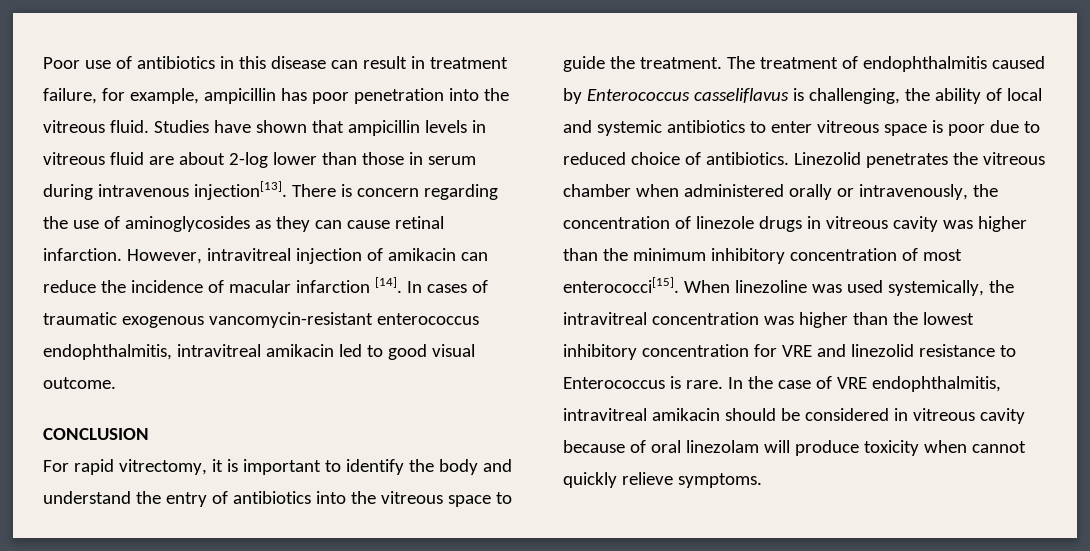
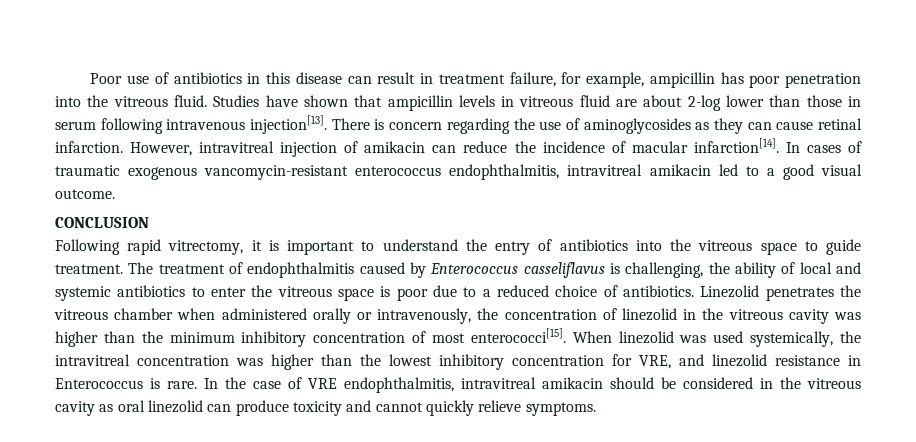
- Studies have shown that ampicillin levels in vitreous fluid are about 2-log lower than those in serum during intravenous injection[13].
+ Studies have shown that ampicillin levels in vitreous fluid are about 2-log lower than those in serum following intravenous injection[13].
- However, intravitreal injection of amikacin can reduce the incidence of macular infarction [14].
+ However, intravitreal injection of amikacin can reduce the incidence of macular infarction[14].
- In cases of traumatic exogenous vancomycin-resistant enterococcus endophthalmitis, intravitreal amikacin led to good visual outcome.
+ In cases of traumatic exogenous vancomycin-resistant enterococcus endophthalmitis, intravitreal amikacin led to a good visual outcome.
- For rapid vitrectomy, it is important to identify the body and understand the entry of antibiotics into the vitreous space to guide the treatment.
+ Following rapid vitrectomy, it is important to understand the entry of antibiotics into the vitreous space to guide treatment.
- The treatment of endophthalmitis caused by Enterococcus casseliflavus is challenging, the ability of local and systemic antibiotics to enter vitreous space is poor due to reduced choice of antibiotics.
+ The treatment of endophthalmitis caused by Enterococcus casseliflavus is challenging, the ability of local and systemic antibiotics to enter the vitreous space is poor due to a reduced choice of antibiotics.
- Linezolid penetrates the vitreous chamber when administered orally or intravenously, the concentration of linezole drugs in vitreous cavity was higher than the minimum inhibitory concentration of most enterococci[15].
+ Linezolid penetrates the vitreous chamber when administered orally or intravenously, the concentration of linezolid in the vitreous cavity was higher than the minimum inhibitory concentration of most enterococci[15].
- When linezoline was used systemically, the intravitreal concentration was higher than the lowest inhibitory concentration for VRE and linezolid resistance to Enterococcus is rare.
+ When linezolid was used systemically, the intravitreal concentration was higher than the lowest inhibitory concentration for VRE, and linezolid resistance in Enterococcus is rare.
- In the case of VRE endophthalmitis, intravitreal amikacin should be considered in vitreous cavity because of oral linezolam will produce toxicity when cannot quickly relieve symptoms.
+ In the case of VRE endophthalmitis, intravitreal amikacin should be considered in the vitreous cavity as oral linezolid can produce toxicity and cannot quickly relieve symptoms.

